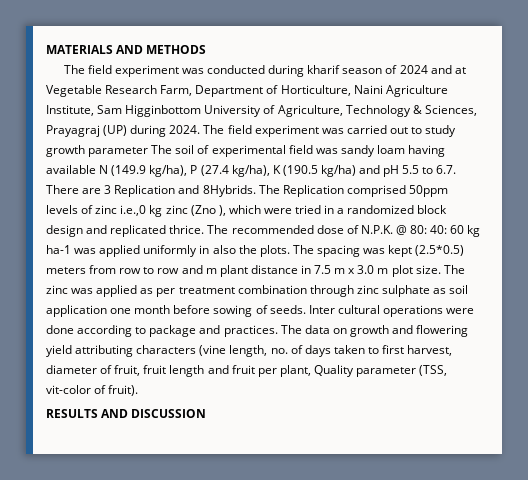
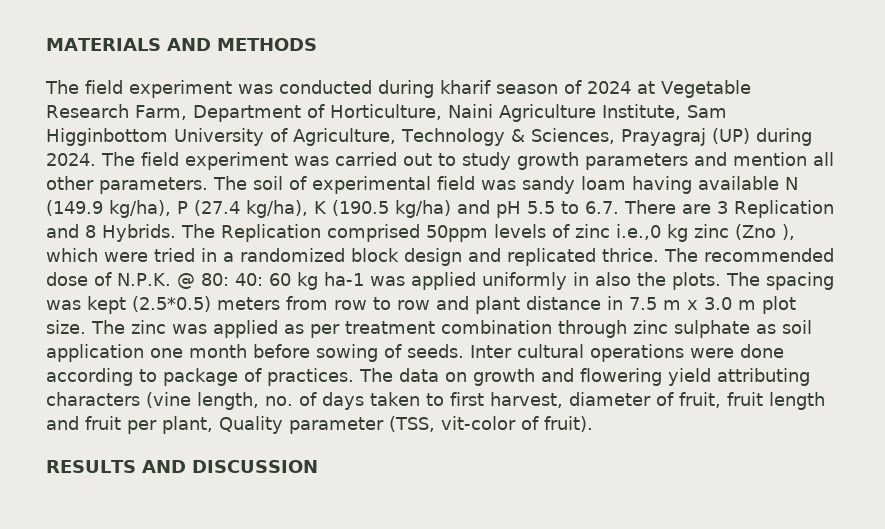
- The field experiment was conducted during kharif season of 2024 and at Vegetable Research Farm, Department of Horticulture, Naini Agriculture Institute, Sam Higginbottom University of Agriculture, Technology & Sciences, Prayagraj (UP) during 2024.
+ The field experiment was conducted during kharif season of 2024 at Vegetable Research Farm, Department of Horticulture, Naini Agriculture Institute, Sam Higginbottom University of Agriculture, Technology & Sciences, Prayagraj (UP) during 2024.
- The field experiment was carried out to study growth parameter The soil of experimental field was sandy loam having available N (149.9 kg/ha), P (27.4 kg/ha), K (190.5 kg/ha) and pH 5.5 to 6.7. There are 3 Replication and 8Hybrids.
+ The field experiment was carried out to study growth parameters and mention all other parameters. The soil of experimental field was sandy loam having available N (149.9 kg/ha), P (27.4 kg/ha), K (190.5 kg/ha) and pH 5.5 to 6.7. There are 3 Replication and 8 Hybrids.
- The spacing was kept (2.5*0.5) meters from row to row and m plant distance in 7.5 m x 3.0 m plot size.
+ The spacing was kept (2.5*0.5) meters from row to row and plant distance in 7.5 m x 3.0 m plot size.
- Inter cultural operations were done according to package and practices.
+ Inter cultural operations were done according to package of practices.

